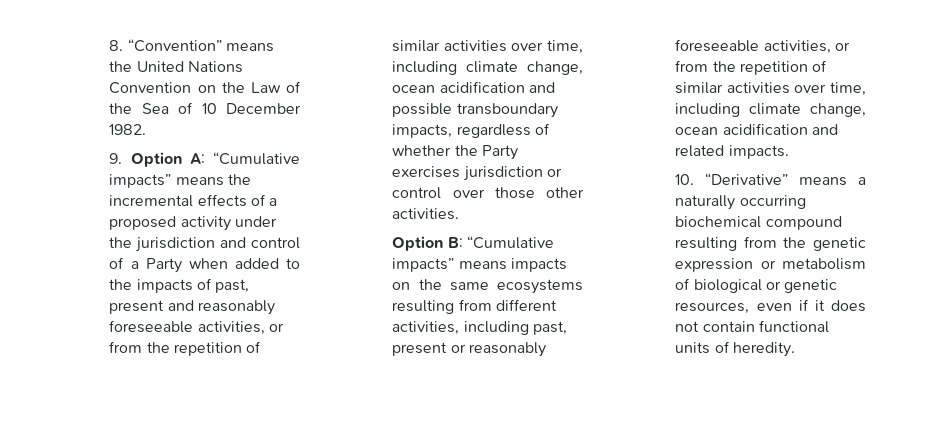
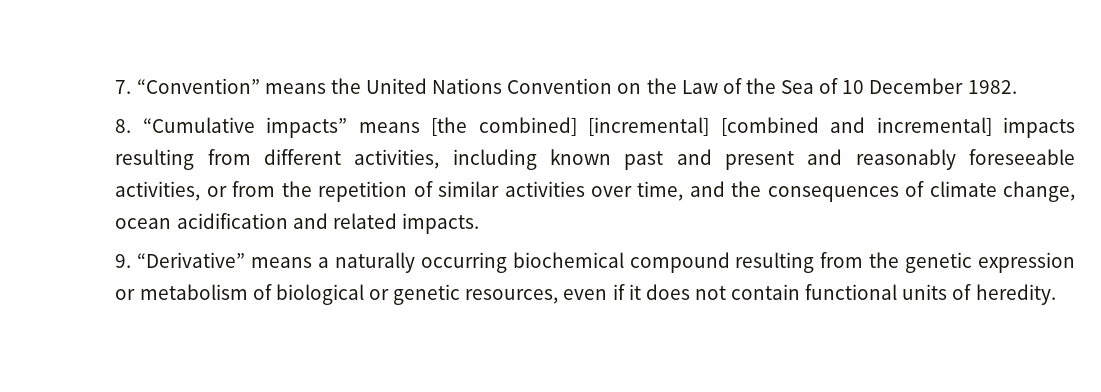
- 8. “Convention” means the United Nations Convention on the Law of the Sea of 10 December 1982.
+ 7. “Convention” means the United Nations Convention on the Law of the Sea of 10 December 1982.
- 9. Option A: “Cumulative impacts” means the incremental effects of a proposed activity under the jurisdiction and control of a Party when added to the impacts of past, present and reasonably foreseeable activities, or from the repetition of similar activities over time, including climate change, ocean acidification and possible transboundary impacts, regardless of whether the Party exercises jurisdiction or control over those other activities.
- Option B: “Cumulative impacts” means impacts on the same ecosystems resulting from different activities, including past, present or reasonably foreseeable activities, or from the repetition of similar activities over time, including climate change, ocean acidification and related impacts.
+ 8. “Cumulative impacts” means [the combined] [incremental] [combined and incremental] impacts resulting from different activities, including known past and present and reasonably foreseeable activities, or from the repetition of similar activities over time, and the consequences of climate change, ocean acidification and related impacts.
- 10. “Derivative” means a naturally occurring biochemical compound resulting from the genetic expression or metabolism of biological or genetic resources, even if it does not contain functional units of heredity.
+ 9. “Derivative” means a naturally occurring biochemical compound resulting from the genetic expression or metabolism of biological or genetic resources, even if it does not contain functional units of heredity.

